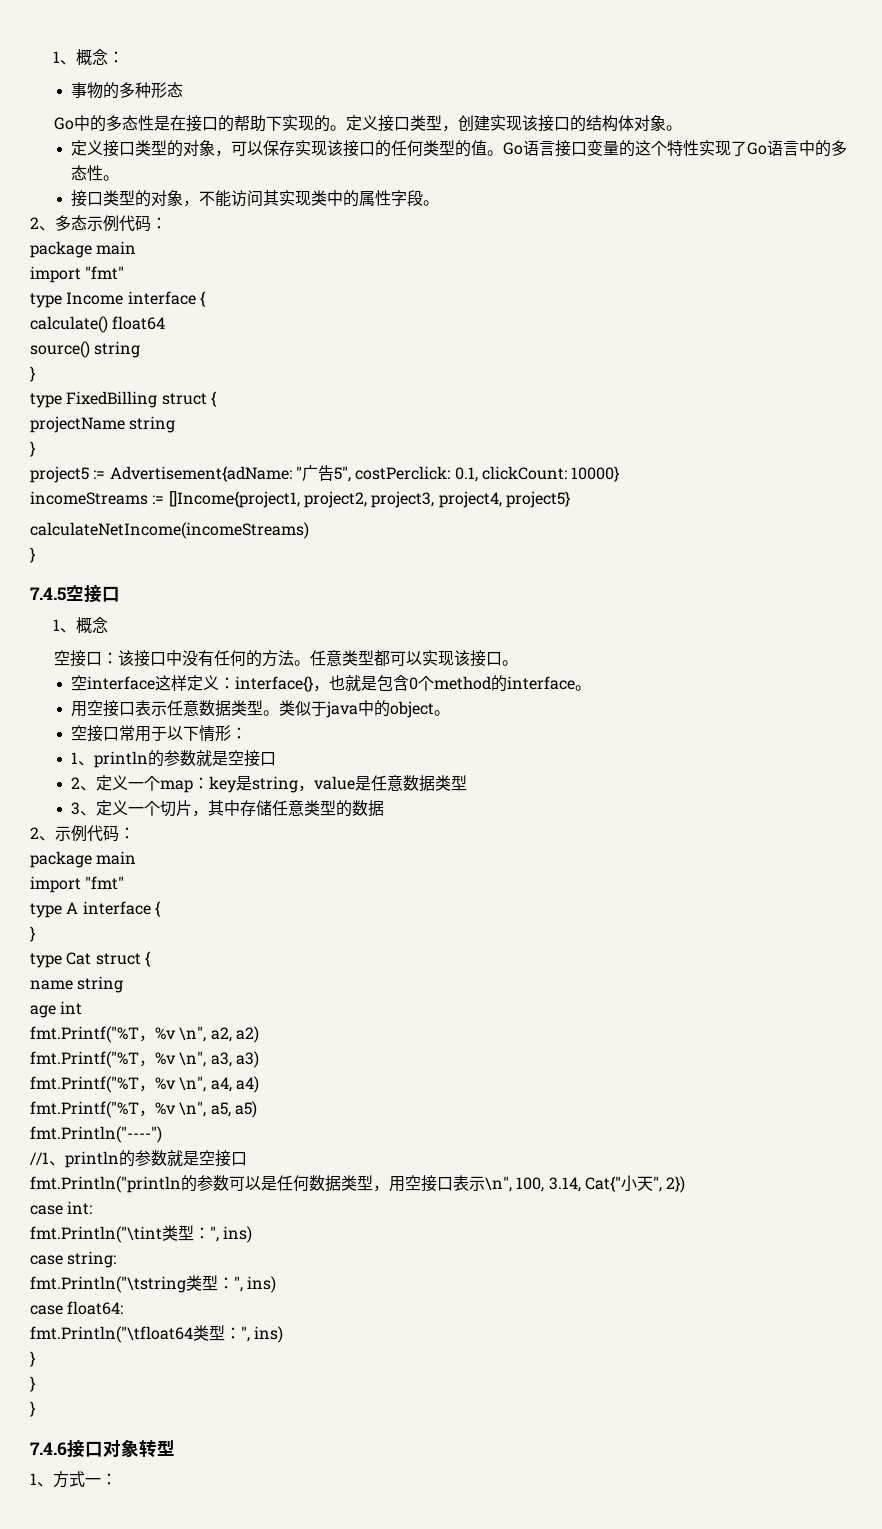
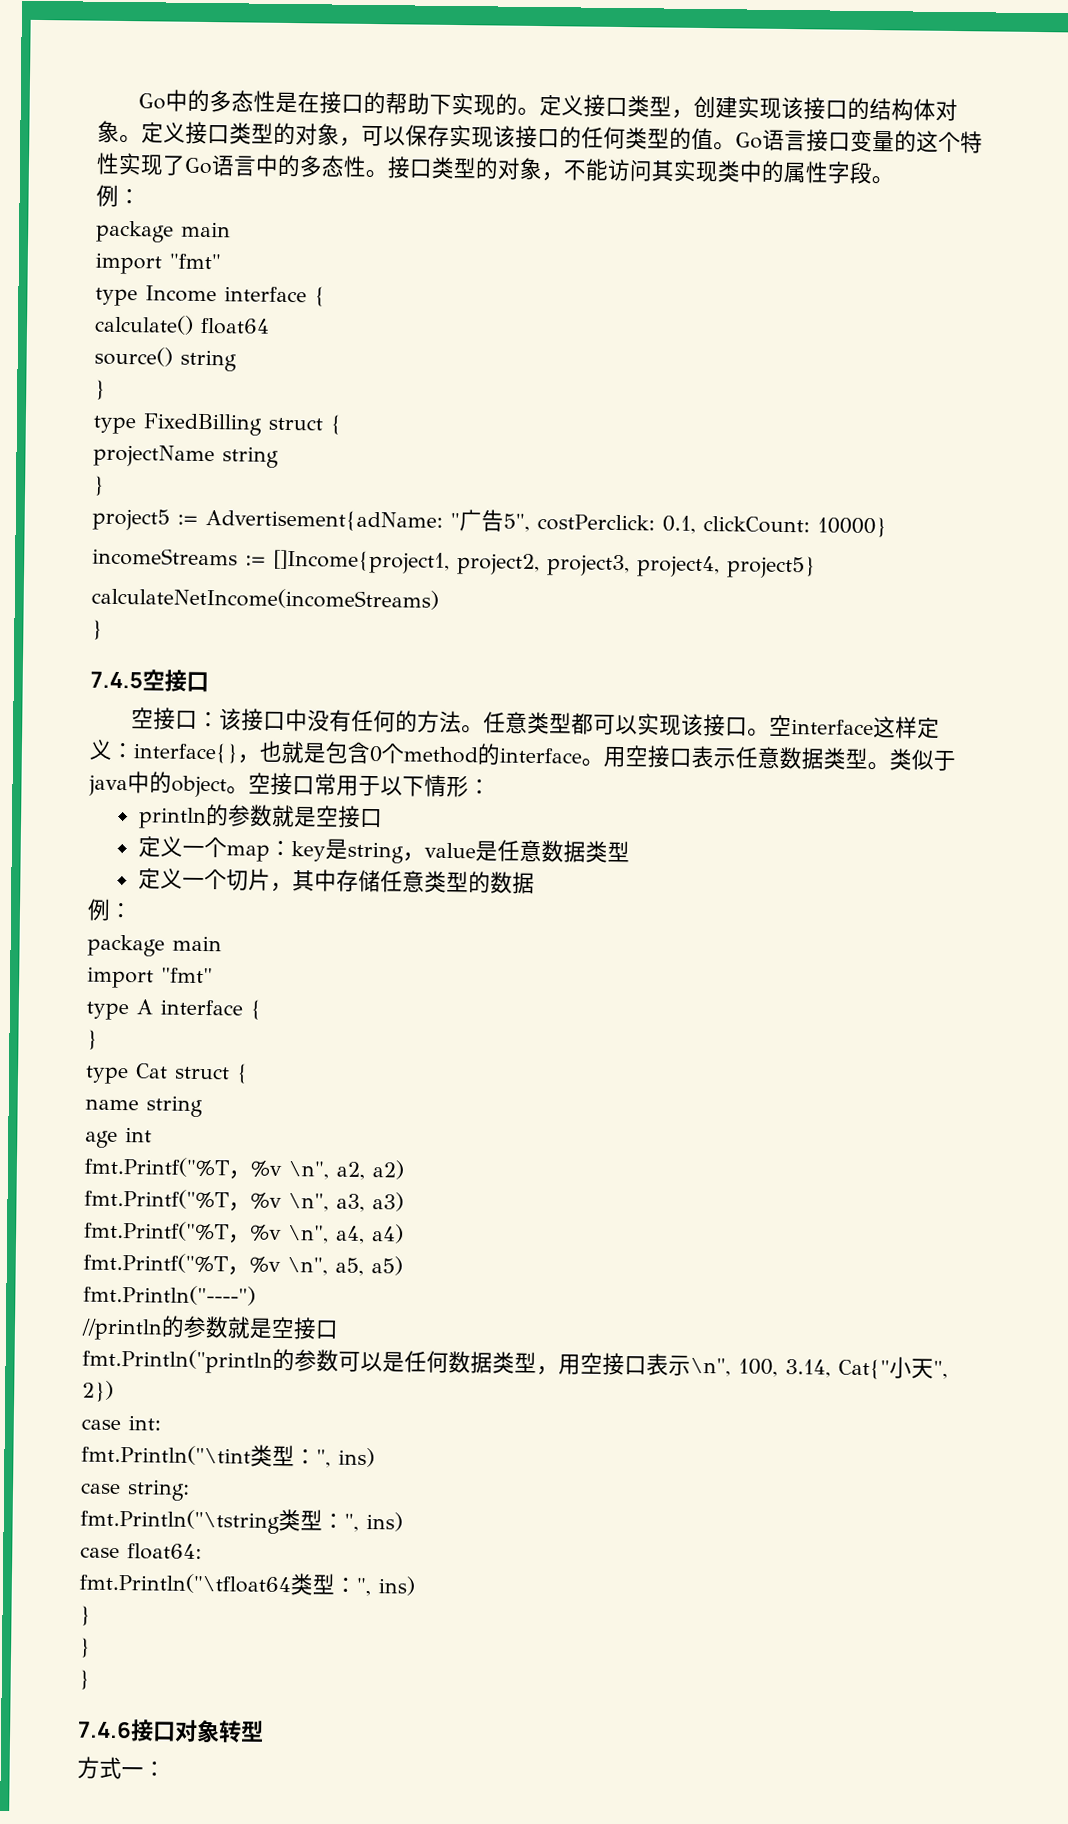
- 1、概念：
- 事物的多种形态
- 定义接口类型，创建实现该接口的结构体对象。
- 定义接口类型的对象，可以保存实现该接口的任何类型的值。
+ 定义接口类型，创建实现该接口的结构体对象。定义接口类型的对象，可以保存实现该接口的任何类型的值。
- Go语言接口变量的这个特性实现了Go语言中的多态性。
- 接口类型的对象，不能访问其实现类中的属性字段。
- 2、多态示例代码：
+ Go语言接口变量的这个特性实现了Go语言中的多态性。接口类型的对象，不能访问其实现类中的属性字段。
+ 例：
  7.4.5空接口
- 1、概念
- 任意类型都可以实现该接口。
- 空interface这样定义：interface{}，也就是包含0个method的interface。
- 用空接口表示任意数据类型。
+ 任意类型都可以实现该接口。空interface这样定义：interface{}，也就是包含0个method的interface。用空接口表示任意数据类型。
- 类似于java中的object。
- 空接口常用于以下情形：
+ 类似于java中的object。空接口常用于以下情形：
- 1、println的参数就是空接口
- 2、定义一个map：key是string，value是任意数据类型
+ println的参数就是空接口
+ 定义一个map：key是string，value是任意数据类型
- 3、定义一个切片，其中存储任意类型的数据
- 2、示例代码：
+ 定义一个切片，其中存储任意类型的数据
+ 例：
- //1、println的参数就是空接口
+ //println的参数就是空接口
- 1、方式一：
+ 方式一：

